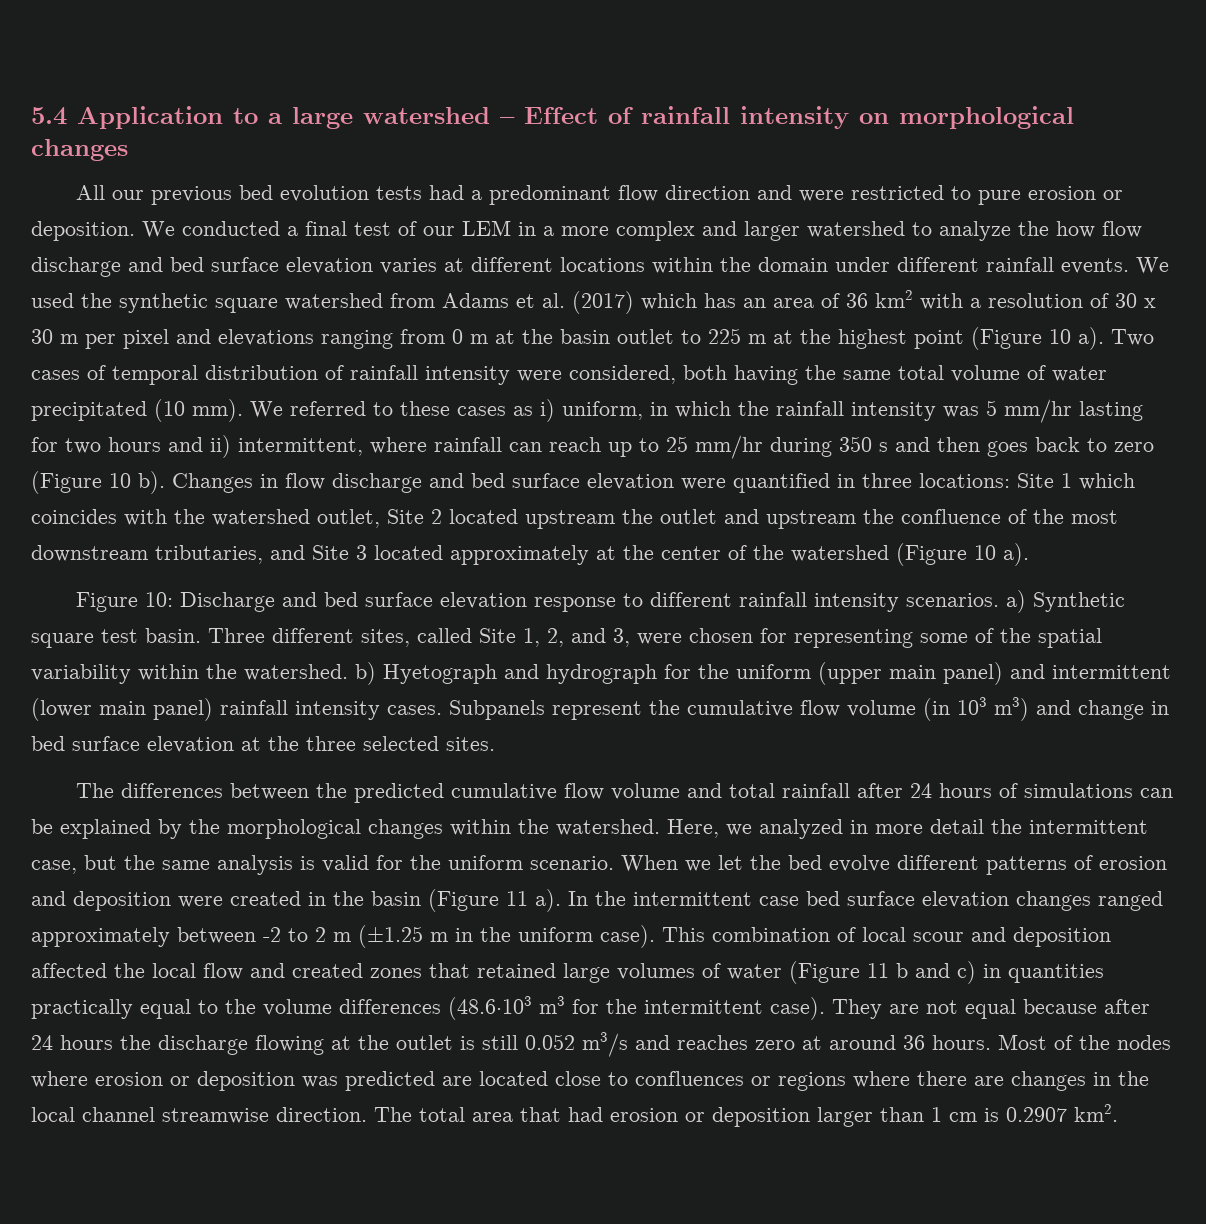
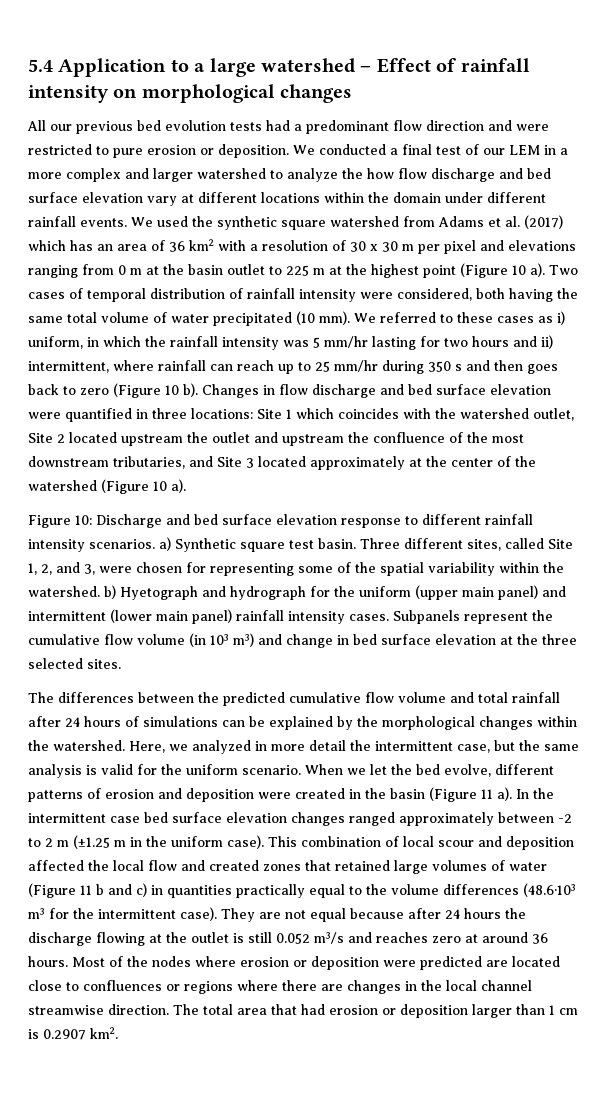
- We conducted a final test of our LEM in a more complex and larger watershed to analyze the how flow discharge and bed surface elevation varies at different locations within the domain under different rainfall events.
+ We conducted a final test of our LEM in a more complex and larger watershed to analyze the how flow discharge and bed surface elevation vary at different locations within the domain under different rainfall events.
- When we let the bed evolve different patterns of erosion and deposition were created in the basin (Figure 11 a).
+ When we let the bed evolve, different patterns of erosion and deposition were created in the basin (Figure 11 a).
- Most of the nodes where erosion or deposition was predicted are located close to confluences or regions where there are changes in the local channel streamwise direction.
+ Most of the nodes where erosion or deposition were predicted are located close to confluences or regions where there are changes in the local channel streamwise direction.

